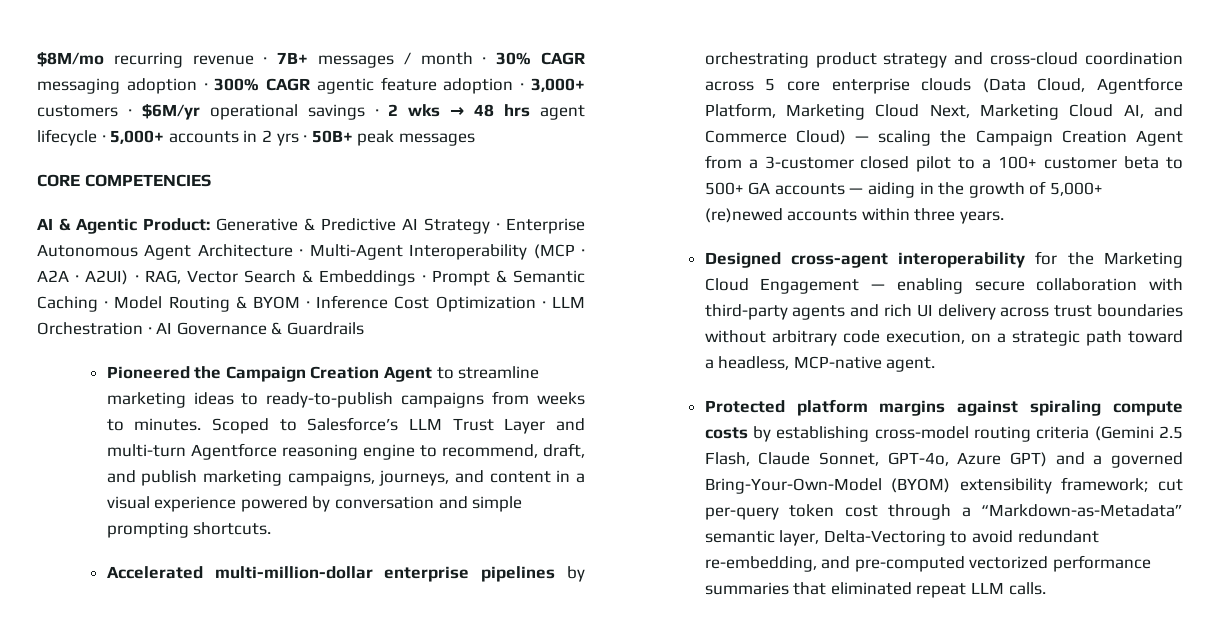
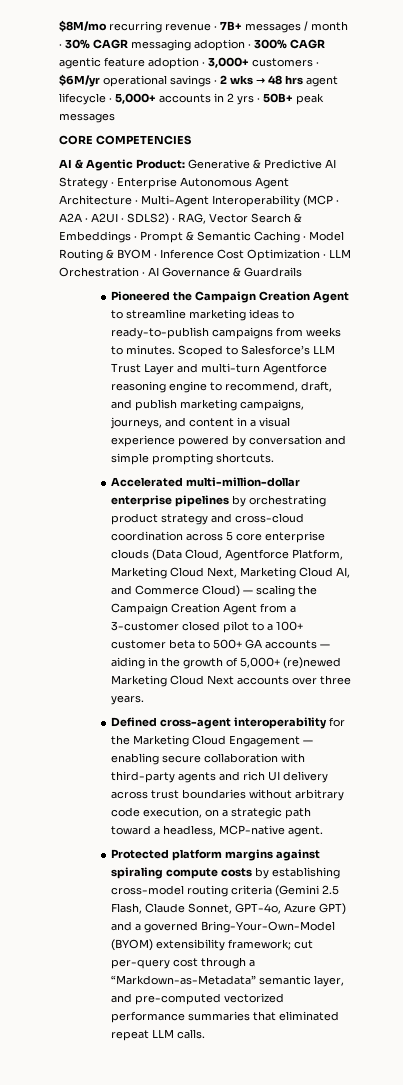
- AI & Agentic Product: Generative & Predictive AI Strategy · Enterprise Autonomous Agent Architecture · Multi-Agent Interoperability (MCP · A2A · A2UI) · RAG, Vector Search & Embeddings · Prompt & Semantic Caching · Model Routing & BYOM · Inference Cost Optimization · LLM Orchestration · AI Governance & Guardrails
+ AI & Agentic Product: Generative & Predictive AI Strategy · Enterprise Autonomous Agent Architecture · Multi-Agent Interoperability (MCP · A2A · A2UI · SDLS2) · RAG, Vector Search & Embeddings · Prompt & Semantic Caching · Model Routing & BYOM · Inference Cost Optimization · LLM Orchestration · AI Governance & Guardrails
- Accelerated multi-million-dollar enterprise pipelines by orchestrating product strategy and cross-cloud coordination across 5 core enterprise clouds (Data Cloud, Agentforce Platform, Marketing Cloud Next, Marketing Cloud AI, and Commerce Cloud) — scaling the Campaign Creation Agent from a 3-customer closed pilot to a 100+ customer beta to 500+ GA accounts — aiding in the growth of 5,000+ (re)newed accounts within three years.
+ Accelerated multi-million-dollar enterprise pipelines by orchestrating product strategy and cross-cloud coordination across 5 core enterprise clouds (Data Cloud, Agentforce Platform, Marketing Cloud Next, Marketing Cloud AI, and Commerce Cloud) — scaling the Campaign Creation Agent from a 3-customer closed pilot to a 100+ customer beta to 500+ GA accounts — aiding in the growth of 5,000+ (re)newed Marketing Cloud Next accounts over three years.
- Designed cross-agent interoperability for the Marketing Cloud Engagement — enabling secure collaboration with third-party agents and rich UI delivery across trust boundaries without arbitrary code execution, on a strategic path toward a headless, MCP-native agent.
+ Defined cross-agent interoperability for the Marketing Cloud Engagement — enabling secure collaboration with third-party agents and rich UI delivery across trust boundaries without arbitrary code execution, on a strategic path toward a headless, MCP-native agent.
- Protected platform margins against spiraling compute costs by establishing cross-model routing criteria (Gemini 2.5 Flash, Claude Sonnet, GPT-4o, Azure GPT) and a governed Bring-Your-Own-Model (BYOM) extensibility framework; cut per-query token cost through a “Markdown-as-Metadata” semantic layer, Delta-Vectoring to avoid redundant re-embedding, and pre-computed vectorized performance summaries that eliminated repeat LLM calls.
+ Protected platform margins against spiraling compute costs by establishing cross-model routing criteria (Gemini 2.5 Flash, Claude Sonnet, GPT-4o, Azure GPT) and a governed Bring-Your-Own-Model (BYOM) extensibility framework; cut per-query cost through a “Markdown-as-Metadata” semantic layer, and pre-computed vectorized performance summaries that eliminated repeat LLM calls.

